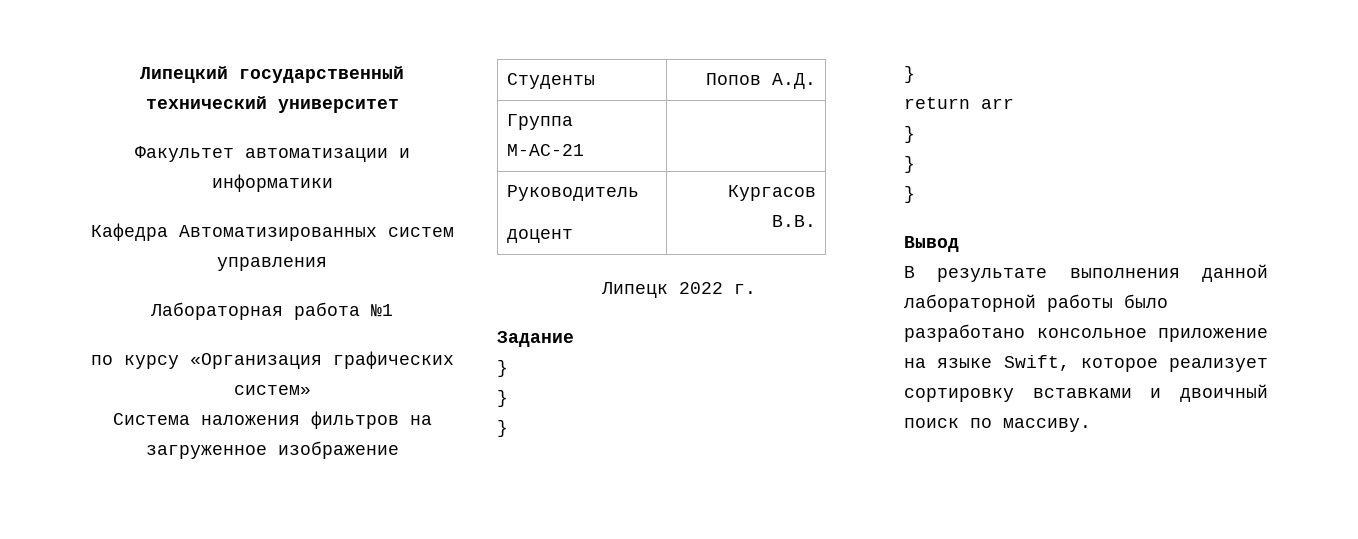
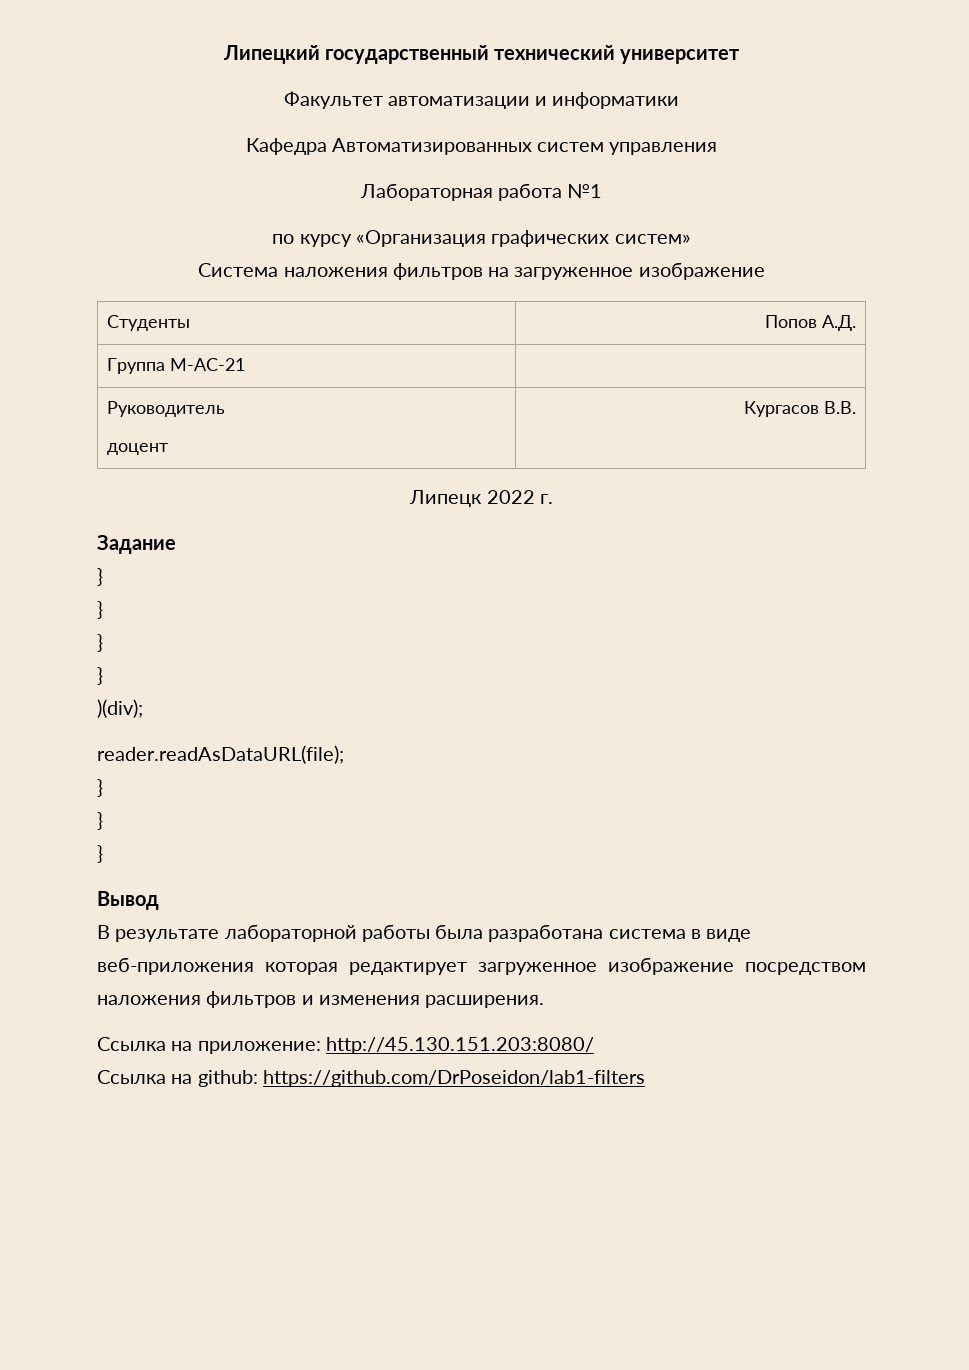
- return arr
+ )(div);
+ reader.readAsDataURL(file);
- В результате выполнения данной лабораторной работы было разработано консольное приложение на языке Swift, которое реализует сортировку вставками и двоичный поиск по массиву.
+ В результате лабораторной работы была разработана система в виде веб-приложения которая редактирует загруженное изображение посредством наложения фильтров и изменения расширения.
+ Ссылка на приложение: http://45.130.151.203:8080/
+ Ссылка на github: https://github.com/DrPoseidon/lab1-filters

